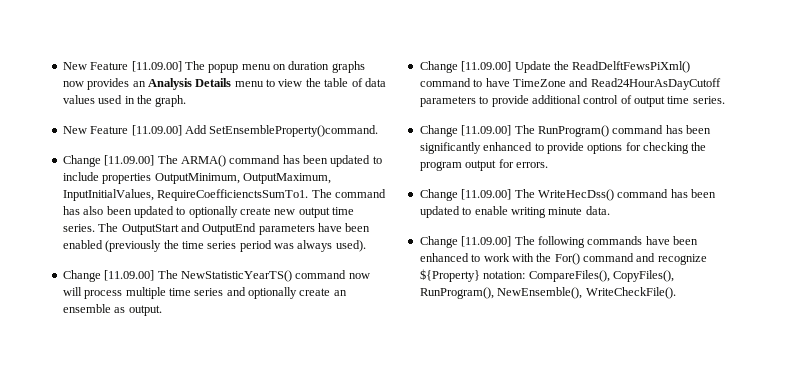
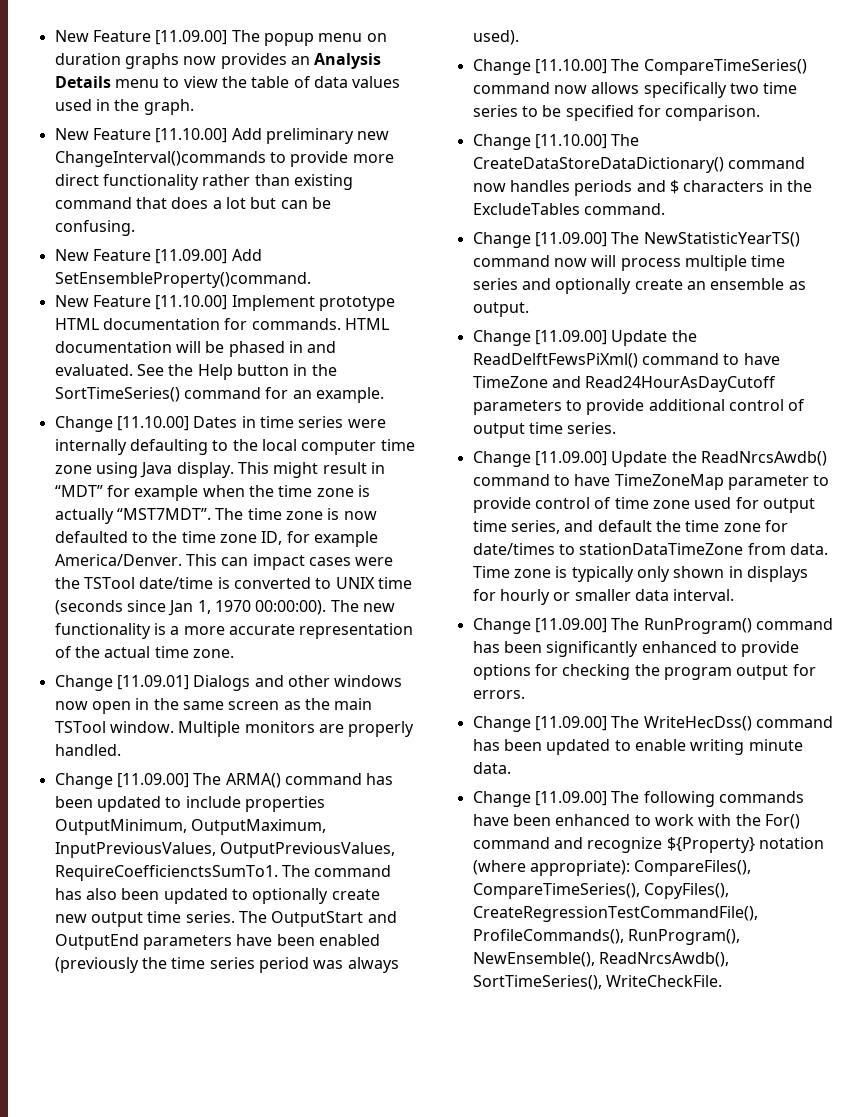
+ New Feature [11.10.00] Add preliminary new ChangeInterval()commands to provide more direct functionality rather than existing command that does a lot but can be confusing.
+ New Feature [11.10.00] Implement prototype HTML documentation for commands. HTML documentation will be phased in and evaluated. See the Help button in the SortTimeSeries() command for an example.
+ Change [11.10.00] Dates in time series were internally defaulting to the local computer time zone using Java display. This might result in “MDT” for example when the time zone is actually “MST7MDT”. The time zone is now defaulted to the time zone ID, for example America/Denver. This can impact cases were the TSTool date/time is converted to UNIX time (seconds since Jan 1, 1970 00:00:00). The new functionality is a more accurate representation of the actual time zone.
+ Change [11.09.01] Dialogs and other windows now open in the same screen as the main TSTool window. Multiple monitors are properly handled.
- Change [11.09.00] The ARMA() command has been updated to include properties OutputMinimum, OutputMaximum, InputInitialValues, RequireCoefficienctsSumTo1.
+ Change [11.09.00] The ARMA() command has been updated to include properties OutputMinimum, OutputMaximum, InputPreviousValues, OutputPreviousValues, RequireCoefficienctsSumTo1.
+ Change [11.10.00] The CompareTimeSeries() command now allows specifically two time series to be specified for comparison.
+ Change [11.10.00] The CreateDataStoreDataDictionary() command now handles periods and $ characters in the ExcludeTables command.
+ Change [11.09.00] Update the ReadNrcsAwdb() command to have TimeZoneMap parameter to provide control of time zone used for output time series, and default the time zone for date/times to stationDataTimeZone from data. Time zone is typically only shown in displays for hourly or smaller data interval.
- Change [11.09.00] The following commands have been enhanced to work with the For() command and recognize ${Property} notation: CompareFiles(), CopyFiles(), RunProgram(), NewEnsemble(), WriteCheckFile().
+ Change [11.09.00] The following commands have been enhanced to work with the For() command and recognize ${Property} notation (where appropriate): CompareFiles(), CompareTimeSeries(), CopyFiles(), CreateRegressionTestCommandFile(), ProfileCommands(), RunProgram(), NewEnsemble(), ReadNrcsAwdb(), SortTimeSeries(), WriteCheckFile.

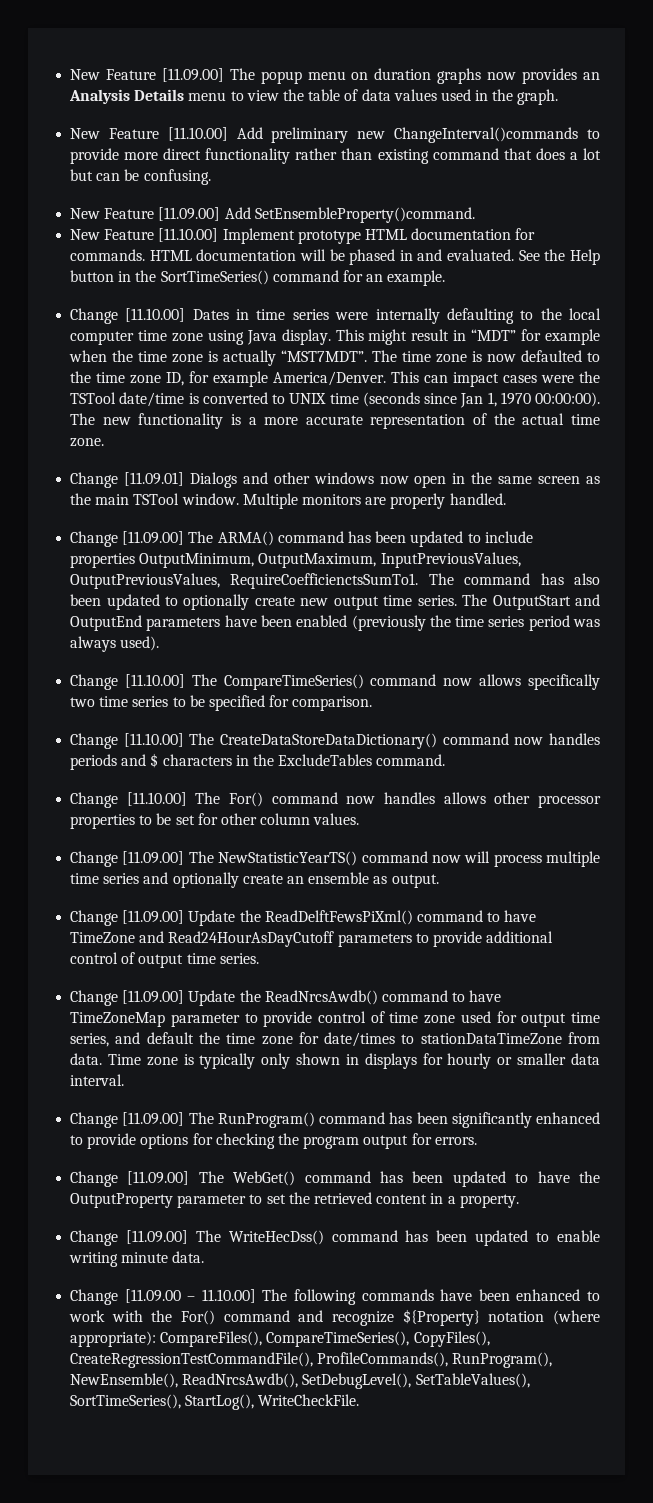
+ Change [11.10.00] The For() command now handles allows other processor properties to be set for other column values.
+ Change [11.09.00] The WebGet() command has been updated to have the OutputProperty parameter to set the retrieved content in a property.
- Change [11.09.00] The following commands have been enhanced to work with the For() command and recognize ${Property} notation (where appropriate): CompareFiles(), CompareTimeSeries(), CopyFiles(), CreateRegressionTestCommandFile(), ProfileCommands(), RunProgram(), NewEnsemble(), ReadNrcsAwdb(), SortTimeSeries(), WriteCheckFile.
+ Change [11.09.00 – 11.10.00] The following commands have been enhanced to work with the For() command and recognize ${Property} notation (where appropriate): CompareFiles(), CompareTimeSeries(), CopyFiles(), CreateRegressionTestCommandFile(), ProfileCommands(), RunProgram(), NewEnsemble(), ReadNrcsAwdb(), SetDebugLevel(), SetTableValues(), SortTimeSeries(), StartLog(), WriteCheckFile.

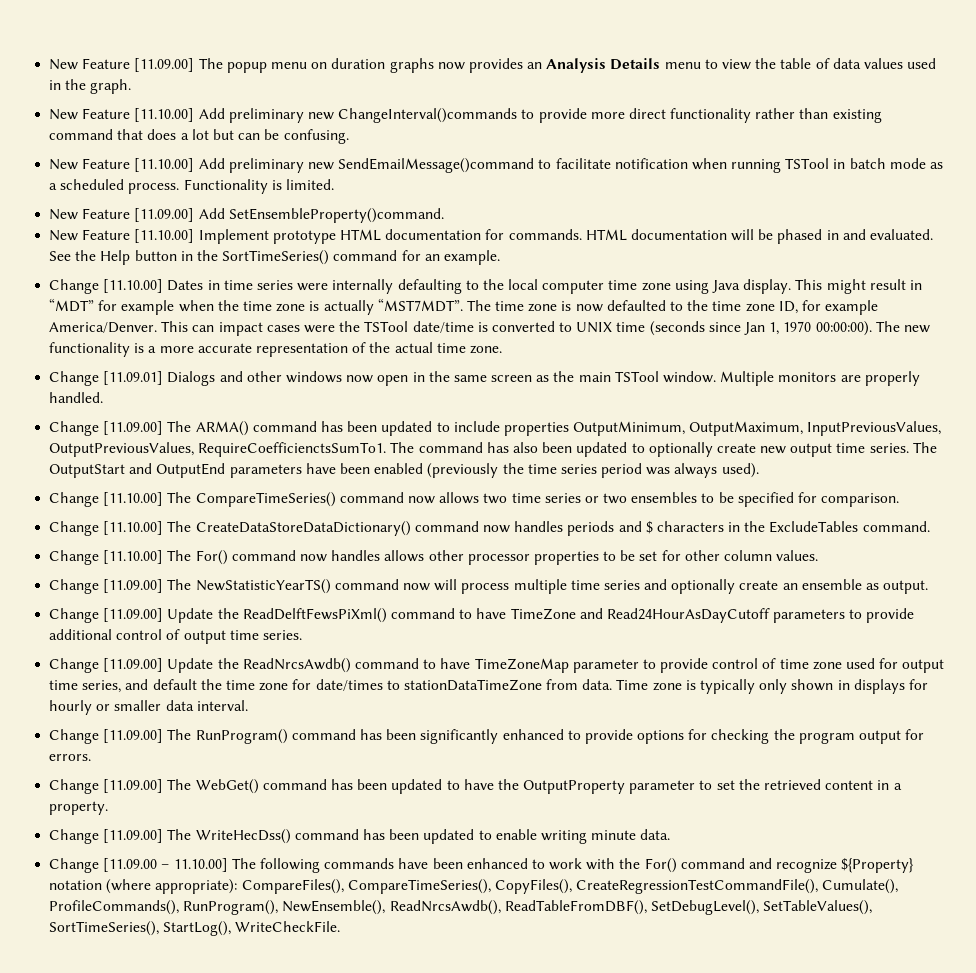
+ New Feature [11.10.00] Add preliminary new SendEmailMessage()command to facilitate notification when running TSTool in batch mode as a scheduled process. Functionality is limited.
- Change [11.10.00] The CompareTimeSeries() command now allows specifically two time series to be specified for comparison.
+ Change [11.10.00] The CompareTimeSeries() command now allows two time series or two ensembles to be specified for comparison.
- Change [11.09.00 – 11.10.00] The following commands have been enhanced to work with the For() command and recognize ${Property} notation (where appropriate): CompareFiles(), CompareTimeSeries(), CopyFiles(), CreateRegressionTestCommandFile(), ProfileCommands(), RunProgram(), NewEnsemble(), ReadNrcsAwdb(), SetDebugLevel(), SetTableValues(), SortTimeSeries(), StartLog(), WriteCheckFile.
+ Change [11.09.00 – 11.10.00] The following commands have been enhanced to work with the For() command and recognize ${Property} notation (where appropriate): CompareFiles(), CompareTimeSeries(), CopyFiles(), CreateRegressionTestCommandFile(), Cumulate(), ProfileCommands(), RunProgram(), NewEnsemble(), ReadNrcsAwdb(), ReadTableFromDBF(), SetDebugLevel(), SetTableValues(), SortTimeSeries(), StartLog(), WriteCheckFile.

